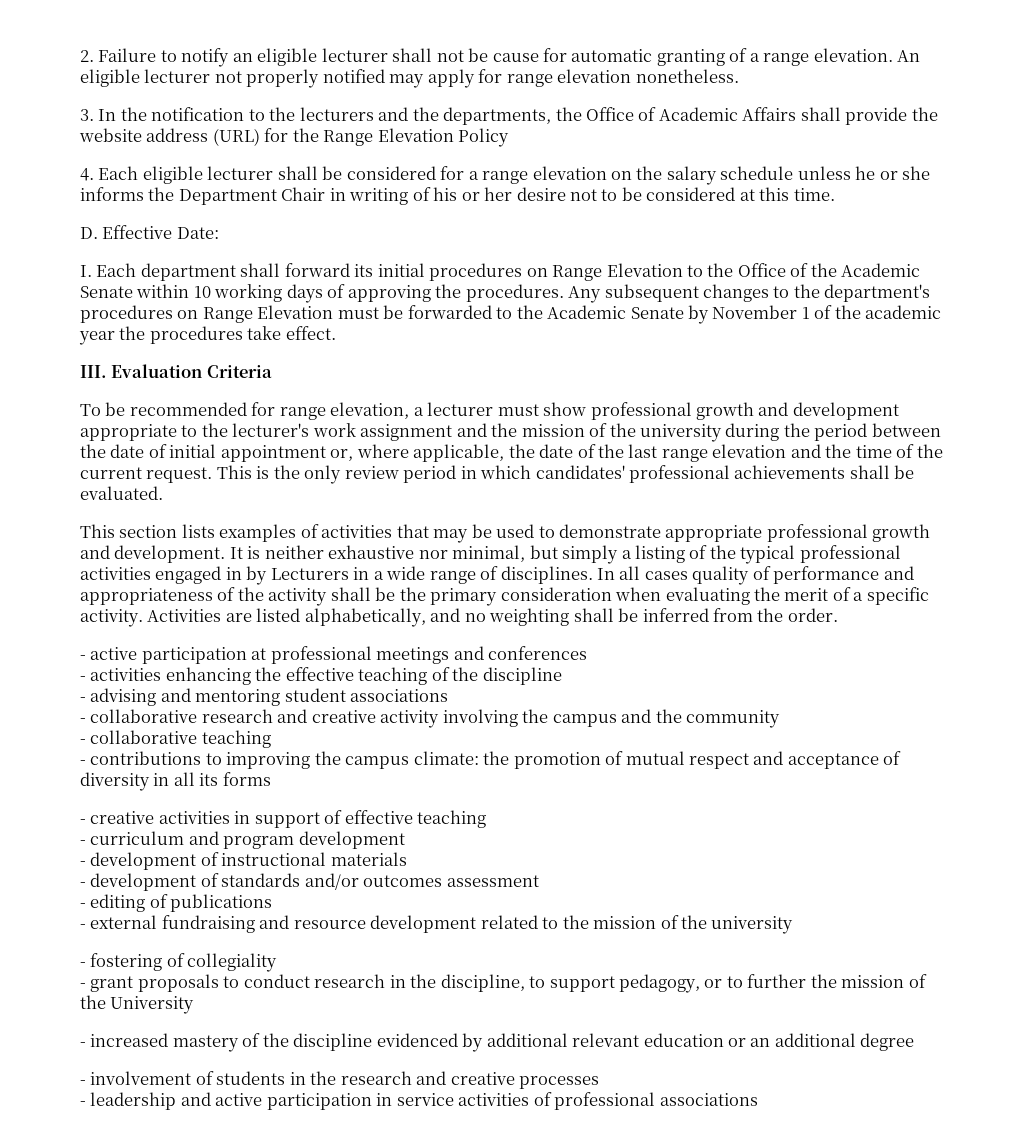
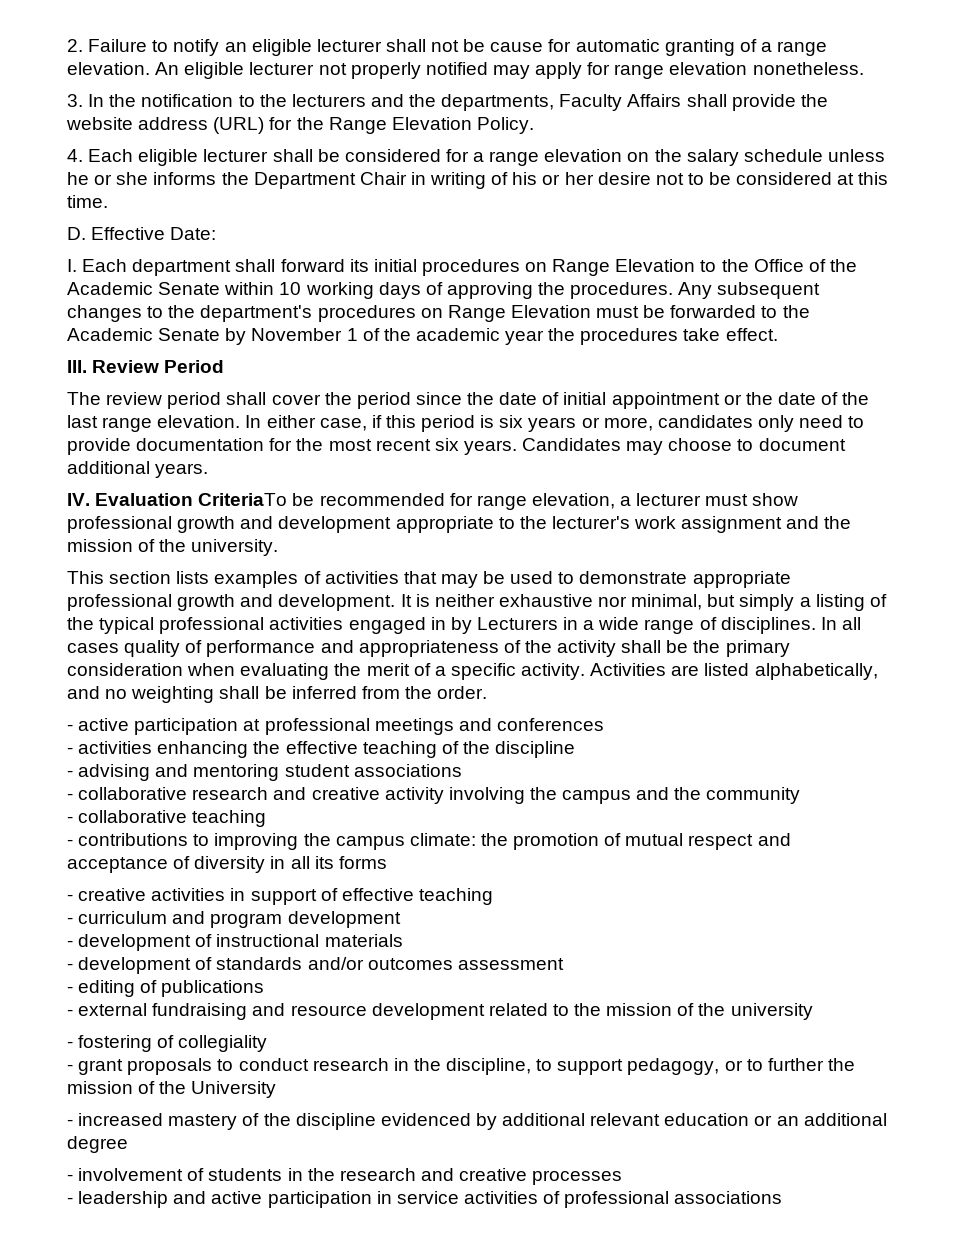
- 3. In the notification to the lecturers and the departments, the Office of Academic Affairs shall provide the website address (URL) for the Range Elevation Policy
+ 3. In the notification to the lecturers and the departments, Faculty Affairs shall provide the website address (URL) for the Range Elevation Policy.
- III. Evaluation Criteria
- To be recommended for range elevation, a lecturer must show professional growth and development appropriate to the lecturer's work assignment and the mission of the university during the period between the date of initial appointment or, where applicable, the date of the last range elevation and the time of the current request. This is the only review period in which candidates' professional achievements shall be evaluated.
+ III. Review Period
+ The review period shall cover the period since the date of initial appointment or the date of the last range elevation. In either case, if this period is six years or more, candidates only need to provide documentation for the most recent six years. Candidates may choose to document additional years.
+ IV. Evaluation CriteriaTo be recommended for range elevation, a lecturer must show professional growth and development appropriate to the lecturer's work assignment and the mission of the university.

